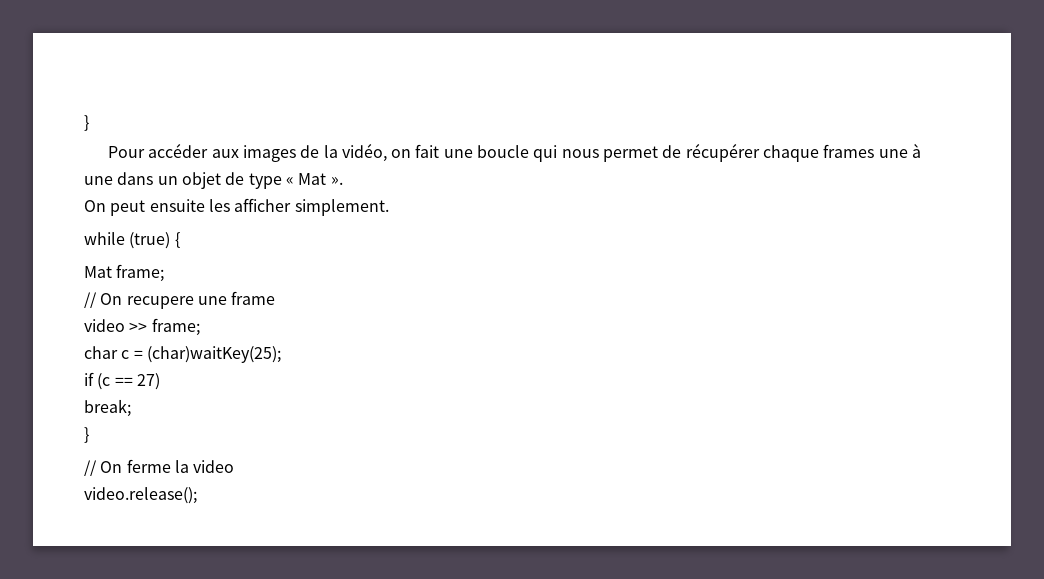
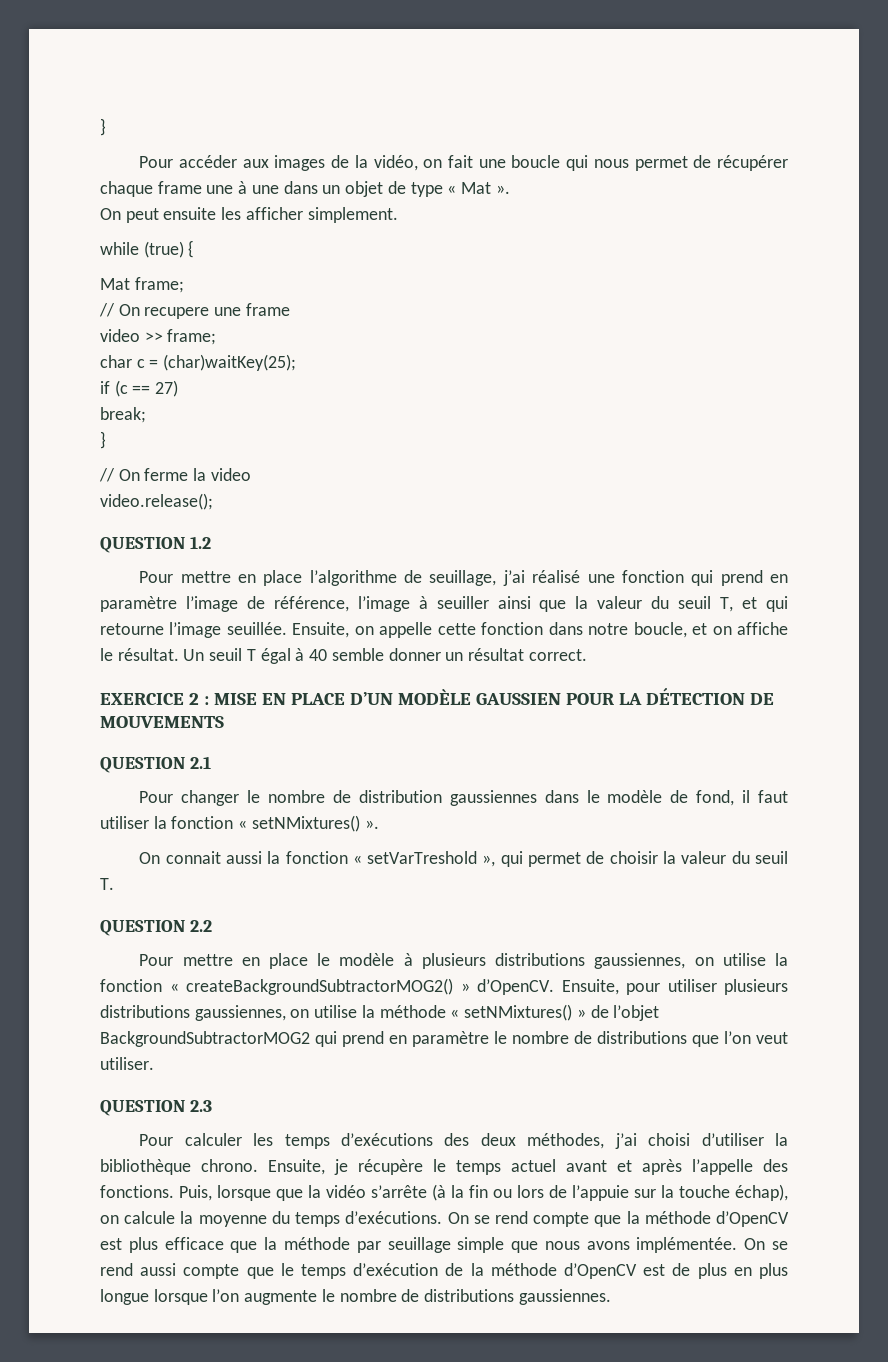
- Pour accéder aux images de la vidéo, on fait une boucle qui nous permet de récupérer chaque frames une à une dans un objet de type « Mat ».
+ Pour accéder aux images de la vidéo, on fait une boucle qui nous permet de récupérer chaque frame une à une dans un objet de type « Mat ».
+ QUESTION 1.2
+ Pour mettre en place l’algorithme de seuillage, j’ai réalisé une fonction qui prend en paramètre l’image de référence, l’image à seuiller ainsi que la valeur du seuil T, et qui retourne l’image seuillée. Ensuite, on appelle cette fonction dans notre boucle, et on affiche le résultat. Un seuil T égal à 40 semble donner un résultat correct.
+ EXERCICE 2 : MISE EN PLACE D’UN MODÈLE GAUSSIEN POUR LA DÉTECTION DE MOUVEMENTS
+ QUESTION 2.1
+ Pour changer le nombre de distribution gaussiennes dans le modèle de fond, il faut utiliser la fonction « setNMixtures() ».
+ On connait aussi la fonction « setVarTreshold », qui permet de choisir la valeur du seuil T.
+ QUESTION 2.2
+ Pour mettre en place le modèle à plusieurs distributions gaussiennes, on utilise la fonction « createBackgroundSubtractorMOG2() » d’OpenCV. Ensuite, pour utiliser plusieurs distributions gaussiennes, on utilise la méthode « setNMixtures() » de l’objet BackgroundSubtractorMOG2 qui prend en paramètre le nombre de distributions que l’on veut utiliser.
+ QUESTION 2.3
+ Pour calculer les temps d’exécutions des deux méthodes, j’ai choisi d’utiliser la bibliothèque chrono. Ensuite, je récupère le temps actuel avant et après l’appelle des fonctions. Puis, lorsque que la vidéo s’arrête (à la fin ou lors de l’appuie sur la touche échap), on calcule la moyenne du temps d’exécutions. On se rend compte que la méthode d’OpenCV est plus efficace que la méthode par seuillage simple que nous avons implémentée. On se rend aussi compte que le temps d’exécution de la méthode d’OpenCV est de plus en plus longue lorsque l’on augmente le nombre de distributions gaussiennes.

